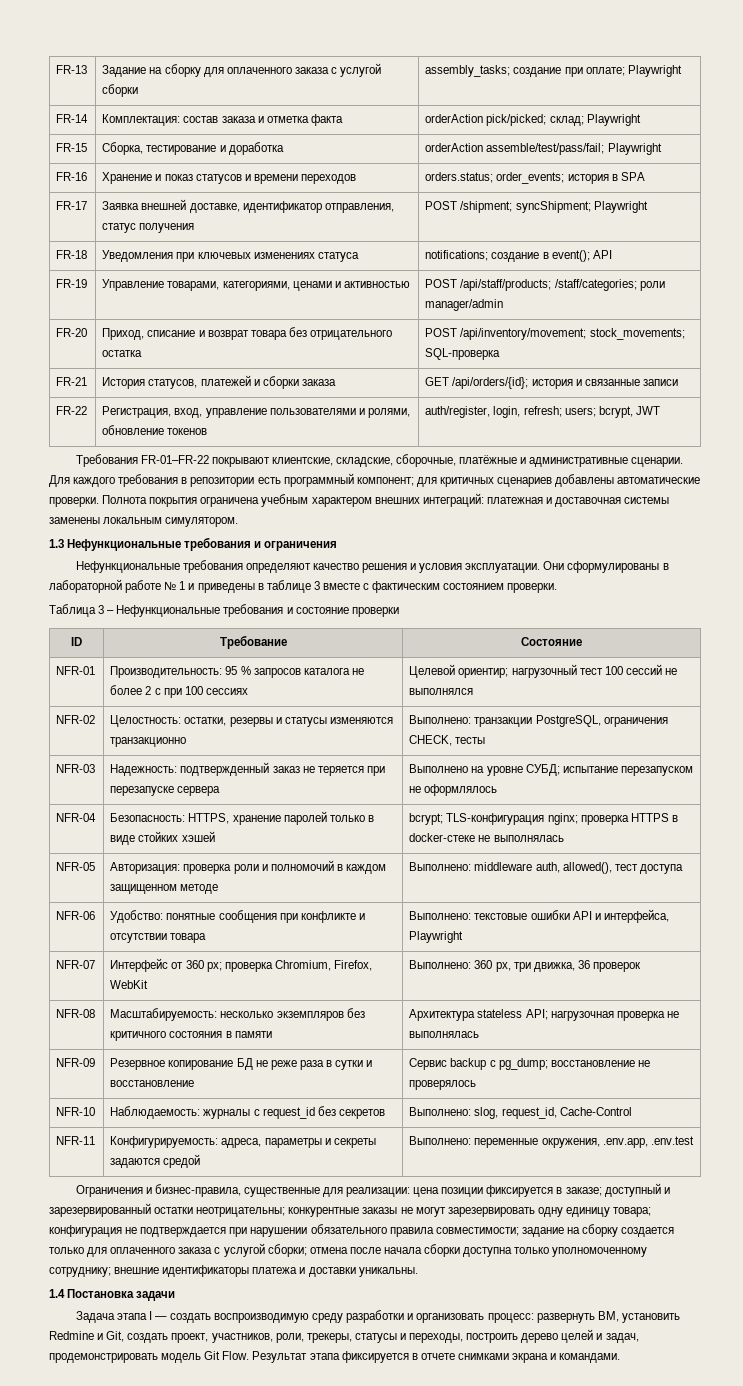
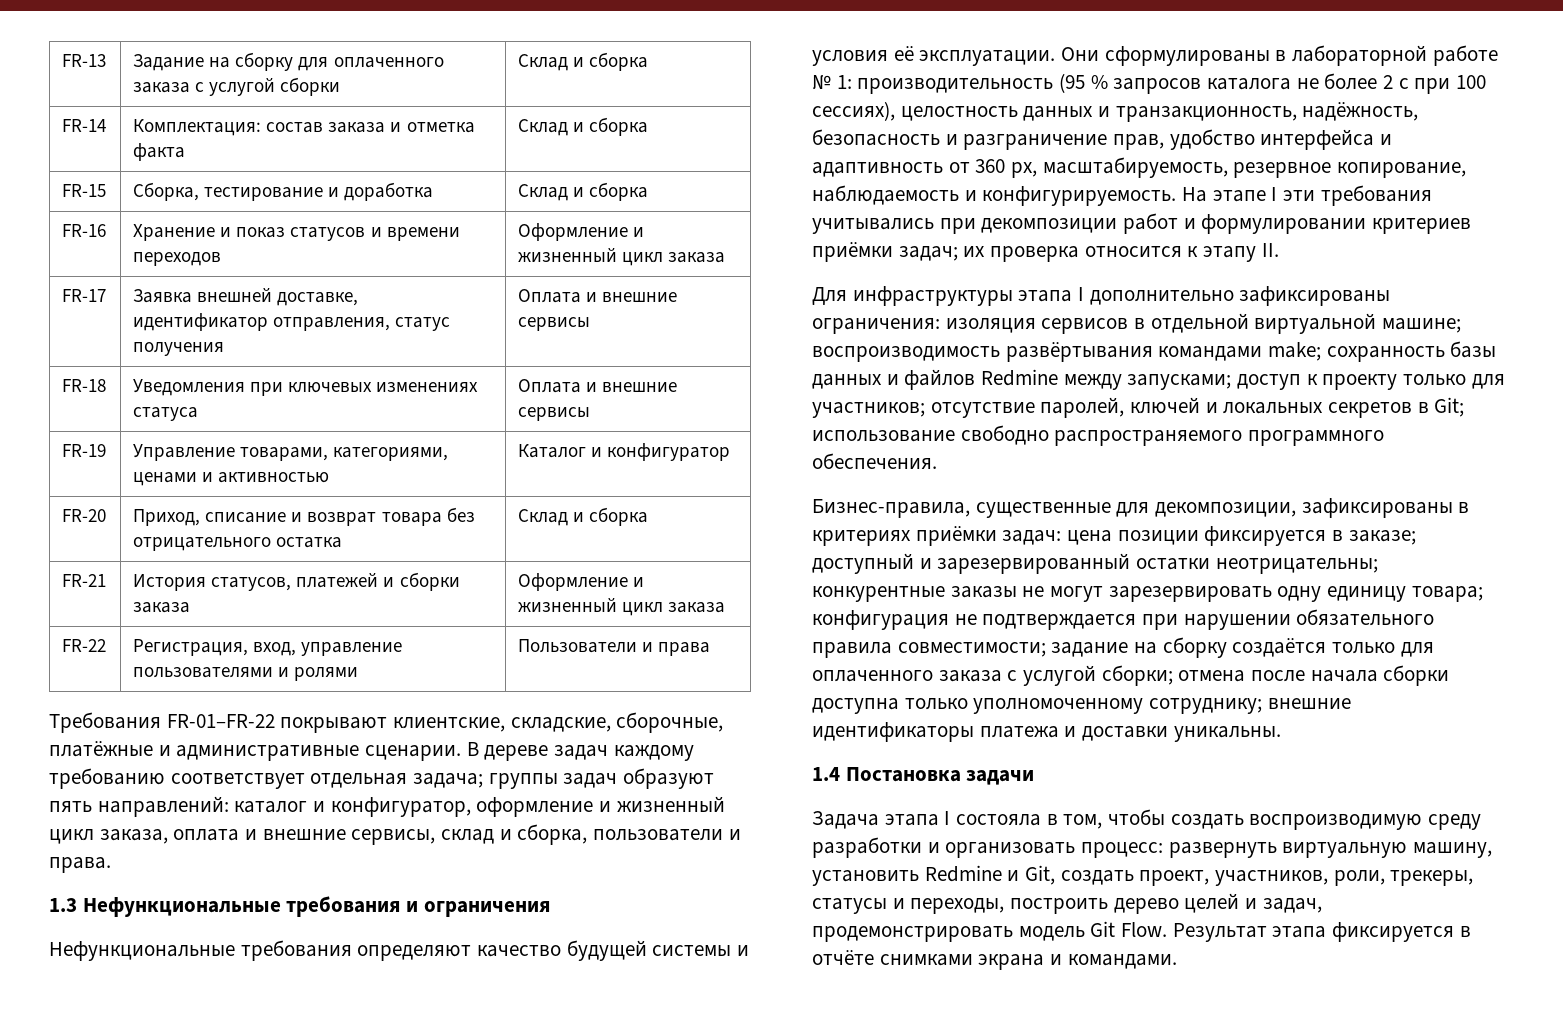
- FR-13 | Задание на сборку для оплаченного заказа с услугой сборки | assembly_tasks; создание при оплате; Playwright
+ FR-13 | Задание на сборку для оплаченного заказа с услугой сборки | Склад и сборка
- FR-14 | Комплектация: состав заказа и отметка факта | orderAction pick/picked; склад; Playwright
+ FR-14 | Комплектация: состав заказа и отметка факта | Склад и сборка
- FR-15 | Сборка, тестирование и доработка | orderAction assemble/test/pass/fail; Playwright
+ FR-15 | Сборка, тестирование и доработка | Склад и сборка
- FR-16 | Хранение и показ статусов и времени переходов | orders.status; order_events; история в SPA
+ FR-16 | Хранение и показ статусов и времени переходов | Оформление и жизненный цикл заказа
- FR-17 | Заявка внешней доставке, идентификатор отправления, статус получения | POST /shipment; syncShipment; Playwright
+ FR-17 | Заявка внешней доставке, идентификатор отправления, статус получения | Оплата и внешние сервисы
- FR-18 | Уведомления при ключевых изменениях статуса | notifications; создание в event(); API
+ FR-18 | Уведомления при ключевых изменениях статуса | Оплата и внешние сервисы
- FR-19 | Управление товарами, категориями, ценами и активностью | POST /api/staff/products; /staff/categories; роли manager/admin
+ FR-19 | Управление товарами, категориями, ценами и активностью | Каталог и конфигуратор
- FR-20 | Приход, списание и возврат товара без отрицательного остатка | POST /api/inventory/movement; stock_movements; SQL-проверка
+ FR-20 | Приход, списание и возврат товара без отрицательного остатка | Склад и сборка
- FR-21 | История статусов, платежей и сборки заказа | GET /api/orders/{id}; история и связанные записи
+ FR-21 | История статусов, платежей и сборки заказа | Оформление и жизненный цикл заказа
- FR-22 | Регистрация, вход, управление пользователями и ролями, обновление токенов | auth/register, login, refresh; users; bcrypt, JWT
+ FR-22 | Регистрация, вход, управление пользователями и ролями | Пользователи и права
- Для каждого требования в репозитории есть программный компонент; для критичных сценариев добавлены автоматические проверки. Полнота покрытия ограничена учебным характером внешних интеграций: платежная и доставочная системы заменены локальным симулятором.
+ В дереве задач каждому требованию соответствует отдельная задача; группы задач образуют пять направлений: каталог и конфигуратор, оформление и жизненный цикл заказа, оплата и внешние сервисы, склад и сборка, пользователи и права.
- Нефункциональные требования определяют качество решения и условия эксплуатации.
+ Нефункциональные требования определяют качество будущей системы и условия её эксплуатации.
- Они сформулированы в лабораторной работе № 1 и приведены в таблице 3 вместе с фактическим состоянием проверки.
- Таблица 3 – Нефункциональные требования и состояние проверки
- ID | Требование | Состояние
- NFR-01 | Производительность: 95 % запросов каталога не более 2 с при 100 сессиях | Целевой ориентир; нагрузочный тест 100 сессий не выполнялся
- NFR-02 | Целостность: остатки, резервы и статусы изменяются транзакционно | Выполнено: транзакции PostgreSQL, ограничения CHECK, тесты
- NFR-03 | Надежность: подтвержденный заказ не теряется при перезапуске сервера | Выполнено на уровне СУБД; испытание перезапуском не оформлялось
- NFR-04 | Безопасность: HTTPS, хранение паролей только в виде стойких хэшей | bcrypt; TLS-конфигурация nginx; проверка HTTPS в docker-стеке не выполнялась
- NFR-05 | Авторизация: проверка роли и полномочий в каждом защищенном методе | Выполнено: middleware auth, allowed(), тест доступа
- NFR-06 | Удобство: понятные сообщения при конфликте и отсутствии товара | Выполнено: текстовые ошибки API и интерфейса, Playwright
- NFR-07 | Интерфейс от 360 px; проверка Chromium, Firefox, WebKit | Выполнено: 360 px, три движка, 36 проверок
- NFR-08 | Масштабируемость: несколько экземпляров без критичного состояния в памяти | Архитектура stateless API; нагрузочная проверка не выполнялась
- NFR-09 | Резервное копирование БД не реже раза в сутки и восстановление | Сервис backup с pg_dump; восстановление не проверялось
- NFR-10 | Наблюдаемость: журналы с request_id без секретов | Выполнено: slog, request_id, Cache-Control
- NFR-11 | Конфигурируемость: адреса, параметры и секреты задаются средой | Выполнено: переменные окружения, .env.app, .env.test
- Ограничения и бизнес-правила, существенные для реализации:
+ Они сформулированы в лабораторной работе № 1: производительность (95 % запросов каталога не более 2 с при 100 сессиях), целостность данных и транзакционность, надёжность, безопасность и разграничение прав, удобство интерфейса и адаптивность от 360 px, масштабируемость, резервное копирование, наблюдаемость и конфигурируемость. На этапе I эти требования учитывались при декомпозиции работ и формулировании критериев приёмки задач; их проверка относится к этапу II.
+ Для инфраструктуры этапа I дополнительно зафиксированы ограничения: изоляция сервисов в отдельной виртуальной машине; воспроизводимость развёртывания командами make; сохранность базы данных и файлов Redmine между запусками; доступ к проекту только для участников; отсутствие паролей, ключей и локальных секретов в Git; использование свободно распространяемого программного обеспечения.
+ Бизнес-правила, существенные для декомпозиции, зафиксированы в критериях приёмки задач:
- задание на сборку создается только для оплаченного заказа с услугой сборки;
+ задание на сборку создаётся только для оплаченного заказа с услугой сборки;
- Задача этапа I — создать воспроизводимую среду разработки и организовать процесс: развернуть ВМ, установить Redmine и Git, создать проект, участников, роли, трекеры, статусы и переходы, построить дерево целей и задач, продемонстрировать модель Git Flow.
+ Задача этапа I состояла в том, чтобы создать воспроизводимую среду разработки и организовать процесс: развернуть виртуальную машину, установить Redmine и Git, создать проект, участников, роли, трекеры, статусы и переходы, построить дерево целей и задач, продемонстрировать модель Git Flow.
- Результат этапа фиксируется в отчете снимками экрана и командами.
+ Результат этапа фиксируется в отчёте снимками экрана и командами.

